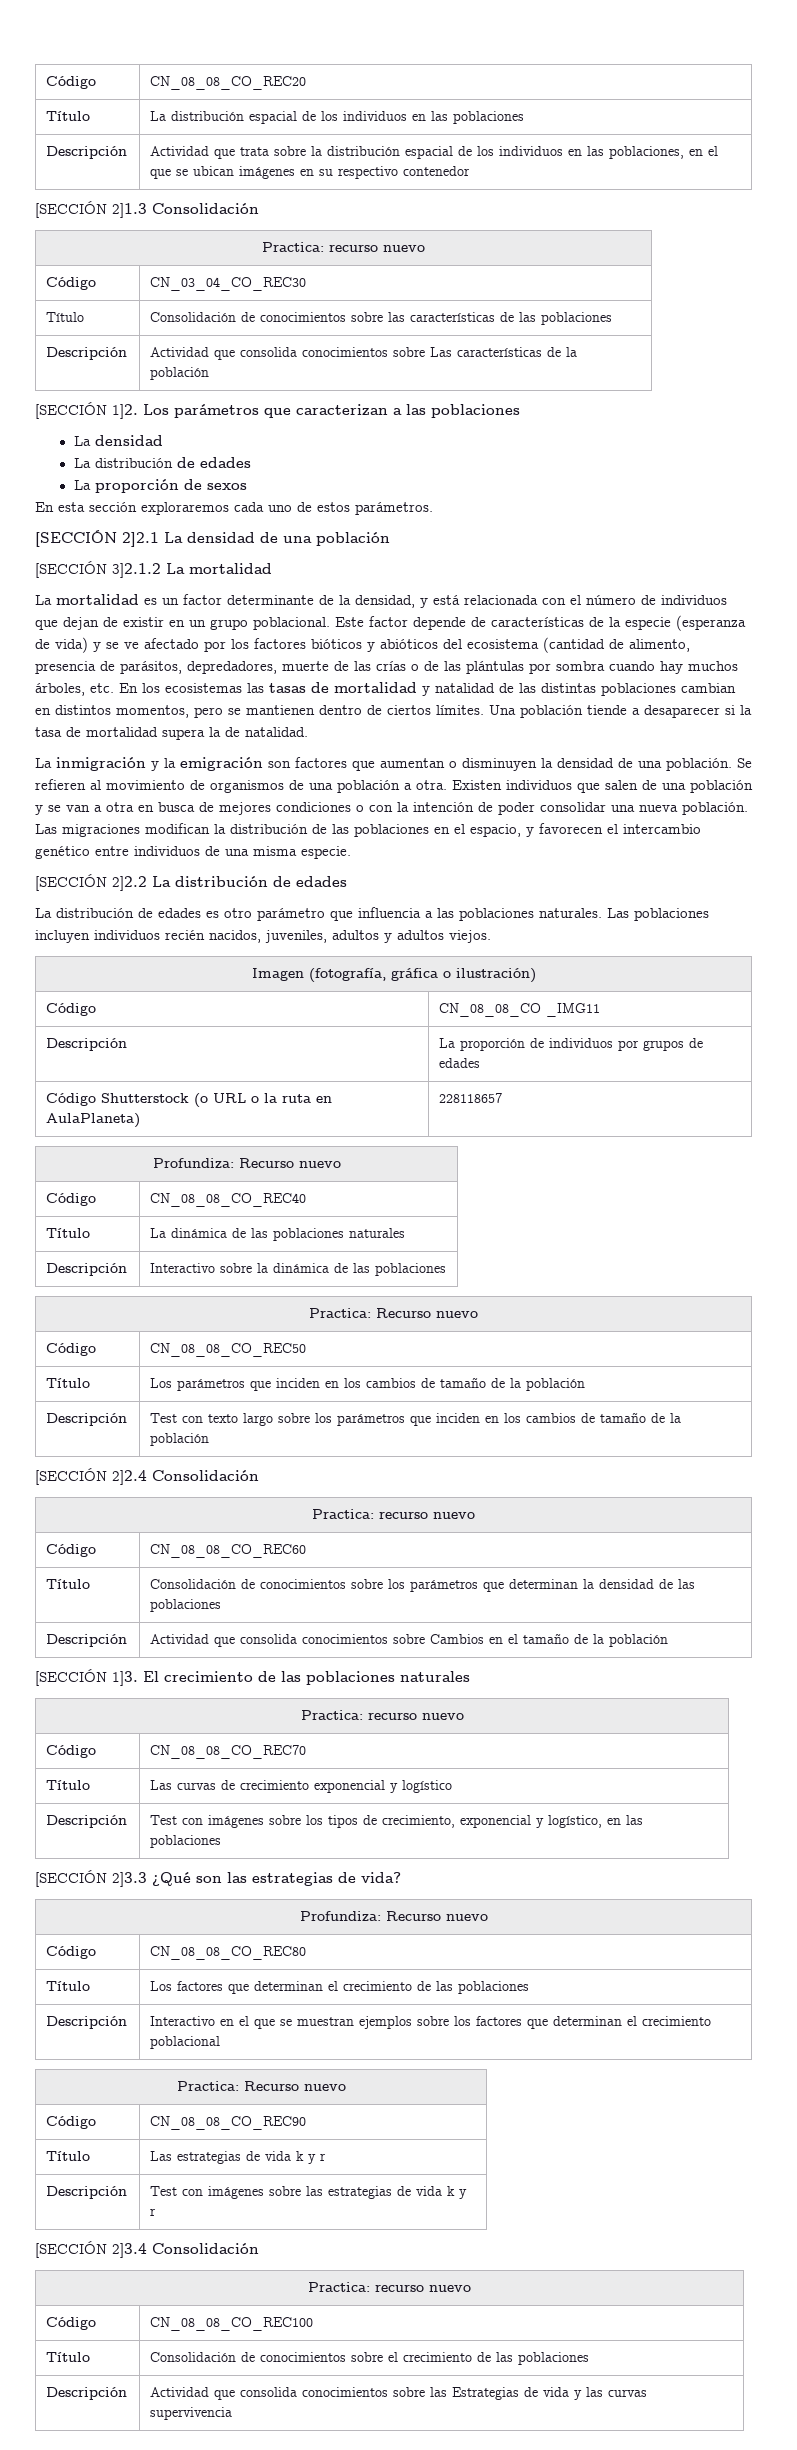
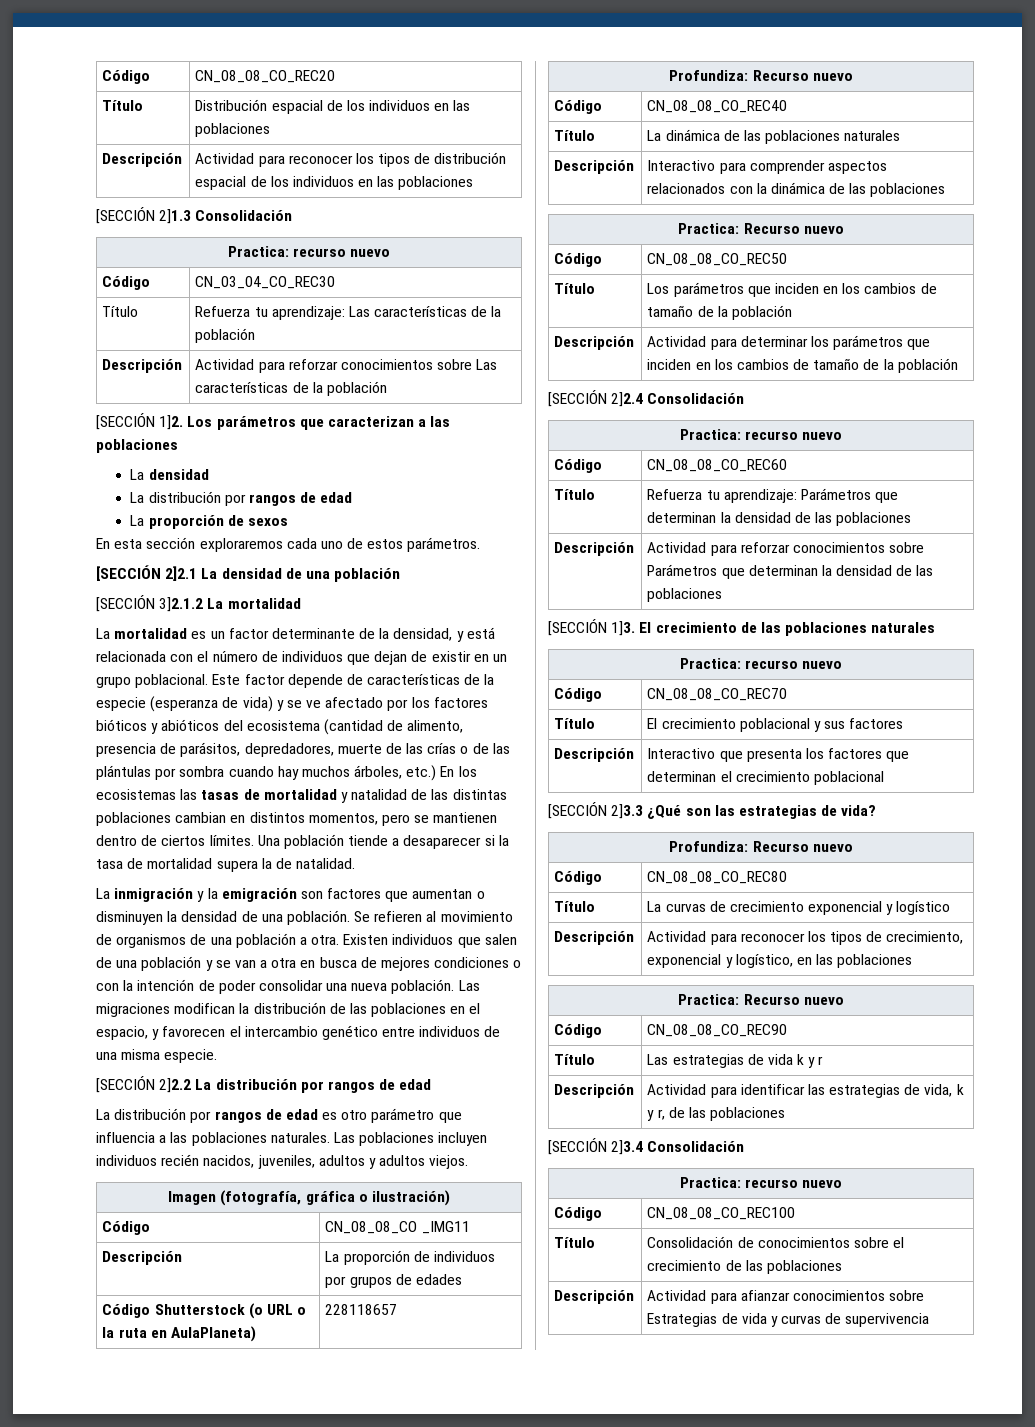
- Título | La distribución espacial de los individuos en las poblaciones
+ Título | Distribución espacial de los individuos en las poblaciones
- Descripción | Actividad que trata sobre la distribución espacial de los individuos en las poblaciones, en el que se ubican imágenes en su respectivo contenedor
+ Descripción | Actividad para reconocer los tipos de distribución espacial de los individuos en las poblaciones
- Título | Consolidación de conocimientos sobre las características de las poblaciones
- Descripción | Actividad que consolida conocimientos sobre Las características de la población
+ Título | Refuerza tu aprendizaje: Las características de la población
+ Descripción | Actividad para reforzar conocimientos sobre Las características de la población
  Los parámetros que caracterizan a las poblaciones
  La densidad
- La distribución de edades
+ La distribución por rangos de edad
- Este factor depende de características de la especie (esperanza de vida) y se ve afectado por los factores bióticos y abióticos del ecosistema (cantidad de alimento, presencia de parásitos, depredadores, muerte de las crías o de las plántulas por sombra cuando hay muchos árboles, etc. En los ecosistemas las tasas de mortalidad y natalidad de las distintas poblaciones cambian en distintos momentos, pero se mantienen dentro de ciertos límites.
+ Este factor depende de características de la especie (esperanza de vida) y se ve afectado por los factores bióticos y abióticos del ecosistema (cantidad de alimento, presencia de parásitos, depredadores, muerte de las crías o de las plántulas por sombra cuando hay muchos árboles, etc.) En los ecosistemas las tasas de mortalidad y natalidad de las distintas poblaciones cambian en distintos momentos, pero se mantienen dentro de ciertos límites.
- [SECCIÓN 2]2.2 La distribución de edades
- La distribución de edades es otro parámetro que influencia a las poblaciones naturales.
+ [SECCIÓN 2]2.2 La distribución por rangos de edad
+ La distribución por rangos de edad es otro parámetro que influencia a las poblaciones naturales.
- Descripción | Interactivo sobre la dinámica de las poblaciones
+ Descripción | Interactivo para comprender aspectos relacionados con la dinámica de las poblaciones
- Descripción | Test con texto largo sobre los parámetros que inciden en los cambios de tamaño de la población
+ Descripción | Actividad para determinar los parámetros que inciden en los cambios de tamaño de la población
- Título | Consolidación de conocimientos sobre los parámetros que determinan la densidad de las poblaciones
+ Título | Refuerza tu aprendizaje: Parámetros que determinan la densidad de las poblaciones
- Descripción | Actividad que consolida conocimientos sobre Cambios en el tamaño de la población
+ Descripción | Actividad para reforzar conocimientos sobre Parámetros que determinan la densidad de las poblaciones
- Título | Las curvas de crecimiento exponencial y logístico
- Descripción | Test con imágenes sobre los tipos de crecimiento, exponencial y logístico, en las poblaciones
+ Título | El crecimiento poblacional y sus factores
+ Descripción | Interactivo que presenta los factores que determinan el crecimiento poblacional
- Título | Los factores que determinan el crecimiento de las poblaciones
- Descripción | Interactivo en el que se muestran ejemplos sobre los factores que determinan el crecimiento poblacional
+ Título | La curvas de crecimiento exponencial y logístico
+ Descripción | Actividad para reconocer los tipos de crecimiento, exponencial y logístico, en las poblaciones
- Descripción | Test con imágenes sobre las estrategias de vida k y r
+ Descripción | Actividad para identificar las estrategias de vida, k y r, de las poblaciones
- Descripción | Actividad que consolida conocimientos sobre las Estrategias de vida y las curvas supervivencia
+ Descripción | Actividad para afianzar conocimientos sobre Estrategias de vida y curvas de supervivencia

